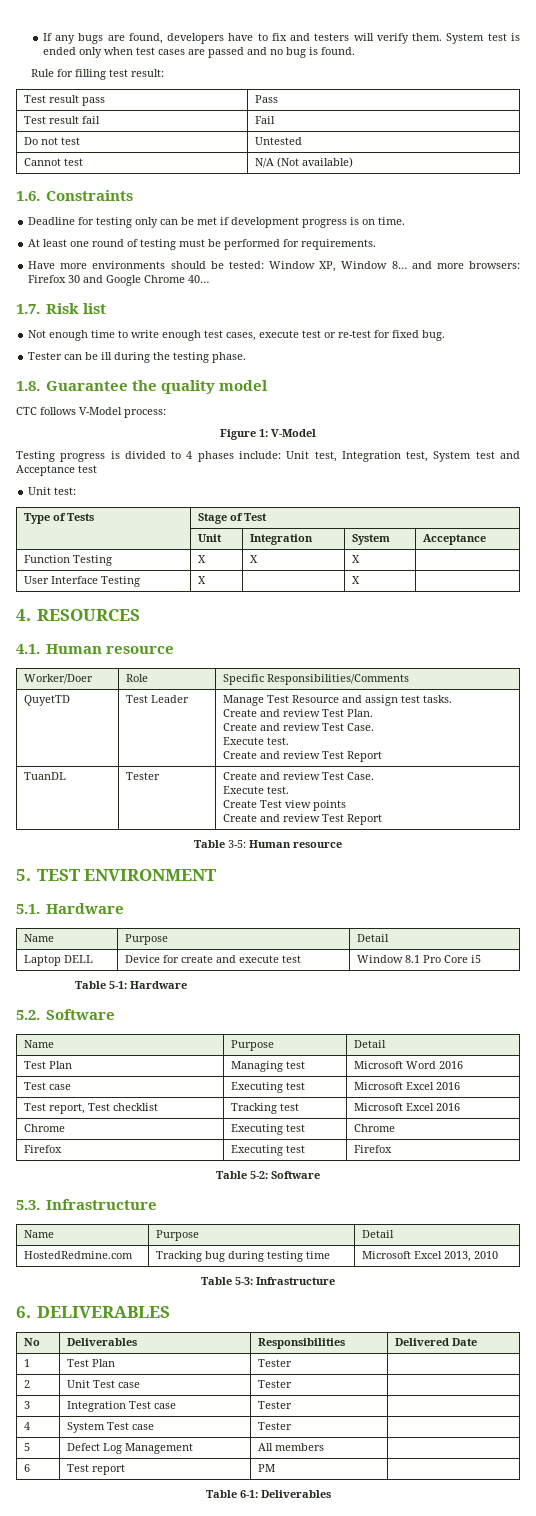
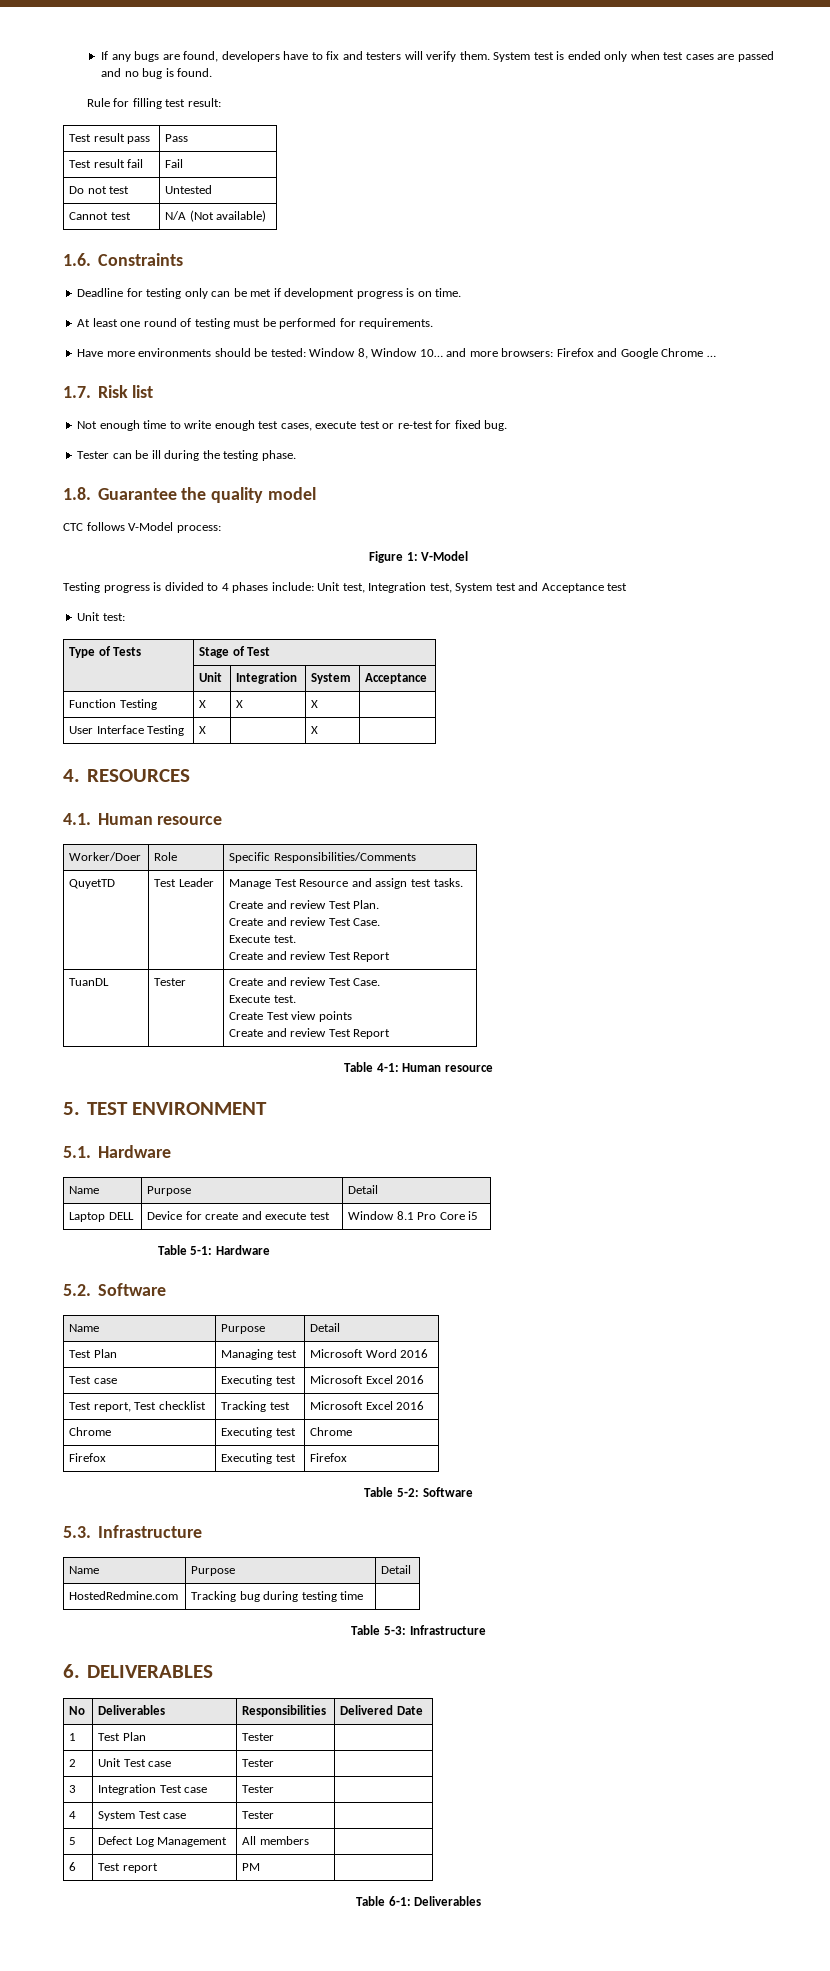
- Have more environments should be tested: Window XP, Window 8… and more browsers: Firefox 30 and Google Chrome 40…
+ Have more environments should be tested: Window 8, Window 10… and more browsers: Firefox and Google Chrome …
- Table 3-5: Human resource
+ Table 4-1: Human resource
- HostedRedmine.com | Tracking bug during testing time | Microsoft Excel 2013, 2010
+ HostedRedmine.com | Tracking bug during testing time |

